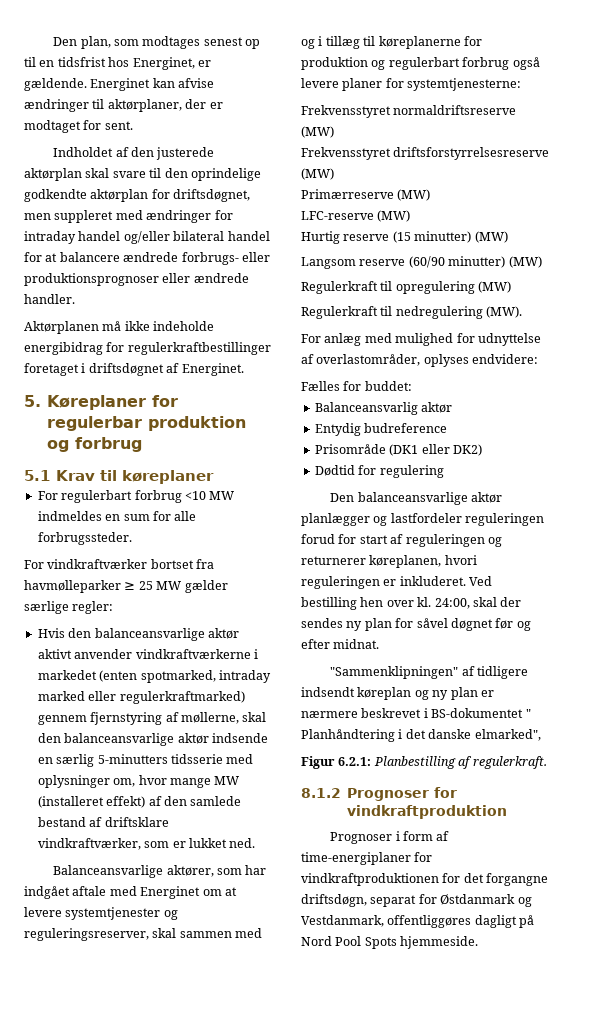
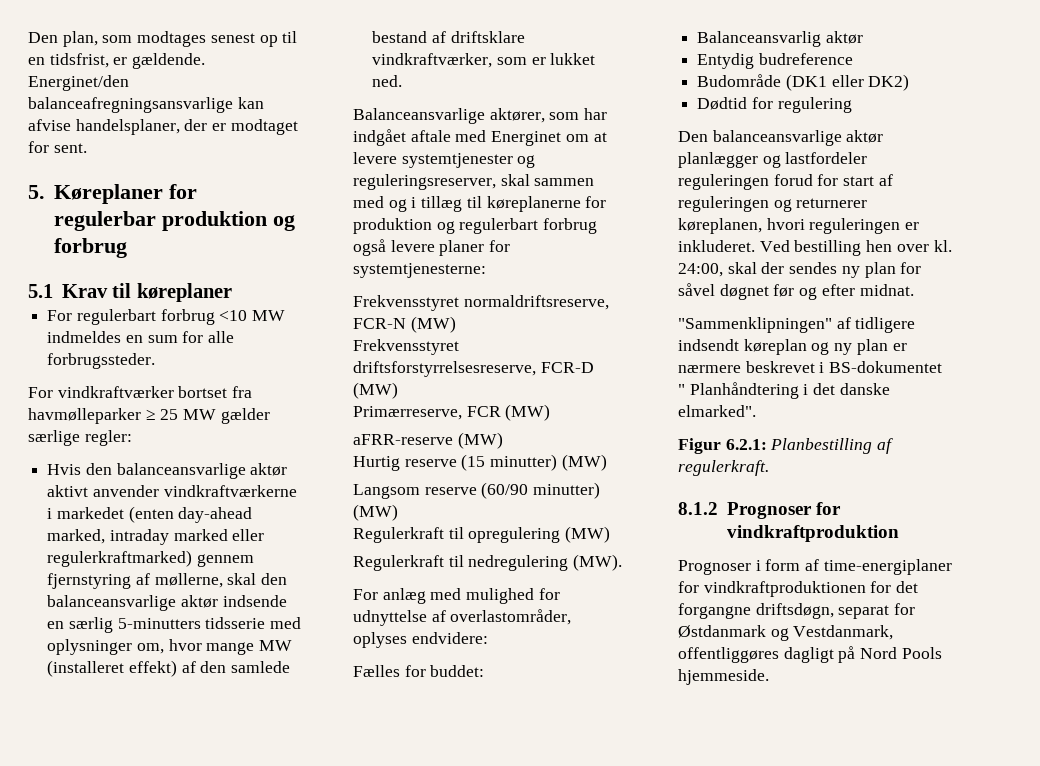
- Den plan, som modtages senest op til en tidsfrist hos Energinet, er gældende. Energinet kan afvise ændringer til aktørplaner, der er modtaget for sent.
+ Den plan, som modtages senest op til en tidsfrist, er gældende. Energinet/den balanceafregningsansvarlige kan afvise handelsplaner, der er modtaget for sent.
- Indholdet af den justerede aktørplan skal svare til den oprindelige godkendte aktørplan for driftsdøgnet, men suppleret med ændringer for intraday handel og/eller bilateral handel for at balancere ændrede forbrugs- eller produktionsprognoser eller ændrede handler.
- Aktørplanen må ikke indeholde energibidrag for regulerkraftbestillinger foretaget i driftsdøgnet af Energinet.
- Hvis den balanceansvarlige aktør aktivt anvender vindkraftværkerne i markedet (enten spotmarked, intraday marked eller regulerkraftmarked) gennem fjernstyring af møllerne, skal den balanceansvarlige aktør indsende en særlig 5-minutters tidsserie med oplysninger om, hvor mange MW (installeret effekt) af den samlede bestand af driftsklare vindkraftværker, som er lukket ned.
+ Hvis den balanceansvarlige aktør aktivt anvender vindkraftværkerne i markedet (enten day-ahead marked, intraday marked eller regulerkraftmarked) gennem fjernstyring af møllerne, skal den balanceansvarlige aktør indsende en særlig 5-minutters tidsserie med oplysninger om, hvor mange MW (installeret effekt) af den samlede bestand af driftsklare vindkraftværker, som er lukket ned.
- Frekvensstyret normaldriftsreserve (MW)
+ Frekvensstyret normaldriftsreserve, FCR-N (MW)
- Frekvensstyret driftsforstyrrelsesreserve (MW)
- Primærreserve (MW)
- LFC-reserve (MW)
+ Frekvensstyret driftsforstyrrelsesreserve, FCR-D (MW)
+ Primærreserve, FCR (MW)
+ aFRR-reserve (MW)
- Prisområde (DK1 eller DK2)
+ Budområde (DK1 eller DK2)
- "Sammenklipningen" af tidligere indsendt køreplan og ny plan er nærmere beskrevet i BS-dokumentet " Planhåndtering i det danske elmarked",
+ "Sammenklipningen" af tidligere indsendt køreplan og ny plan er nærmere beskrevet i BS-dokumentet " Planhåndtering i det danske elmarked".
- Prognoser i form af time-energiplaner for vindkraftproduktionen for det forgangne driftsdøgn, separat for Østdanmark og Vestdanmark, offentliggøres dagligt på Nord Pool Spots hjemmeside.
+ Prognoser i form af time-energiplaner for vindkraftproduktionen for det forgangne driftsdøgn, separat for Østdanmark og Vestdanmark, offentliggøres dagligt på Nord Pools hjemmeside.

